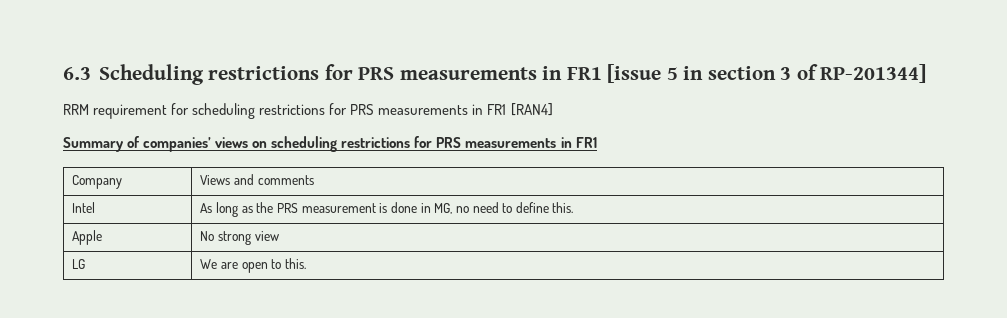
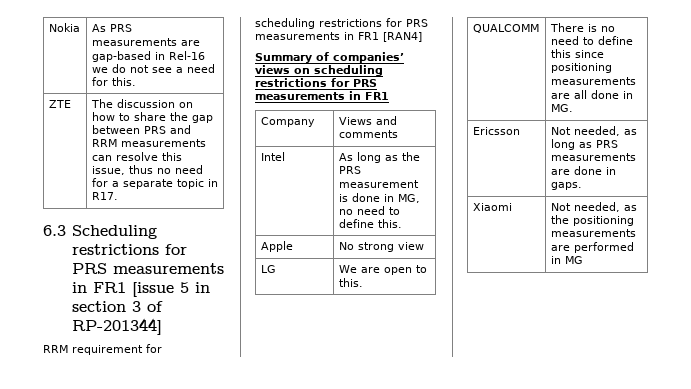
+ Nokia | As PRS measurements are gap-based in Rel-16 we do not see a need for this.
+ ZTE | The discussion on how to share the gap between PRS and RRM measurements can resolve this issue, thus no need for a separate topic in R17.
+ QUALCOMM | There is no need to define this since positioning measurements are all done in MG.
+ Ericsson | Not needed, as long as PRS measurements are done in gaps.
+ Xiaomi | Not needed, as the positioning measurements are performed in MG

